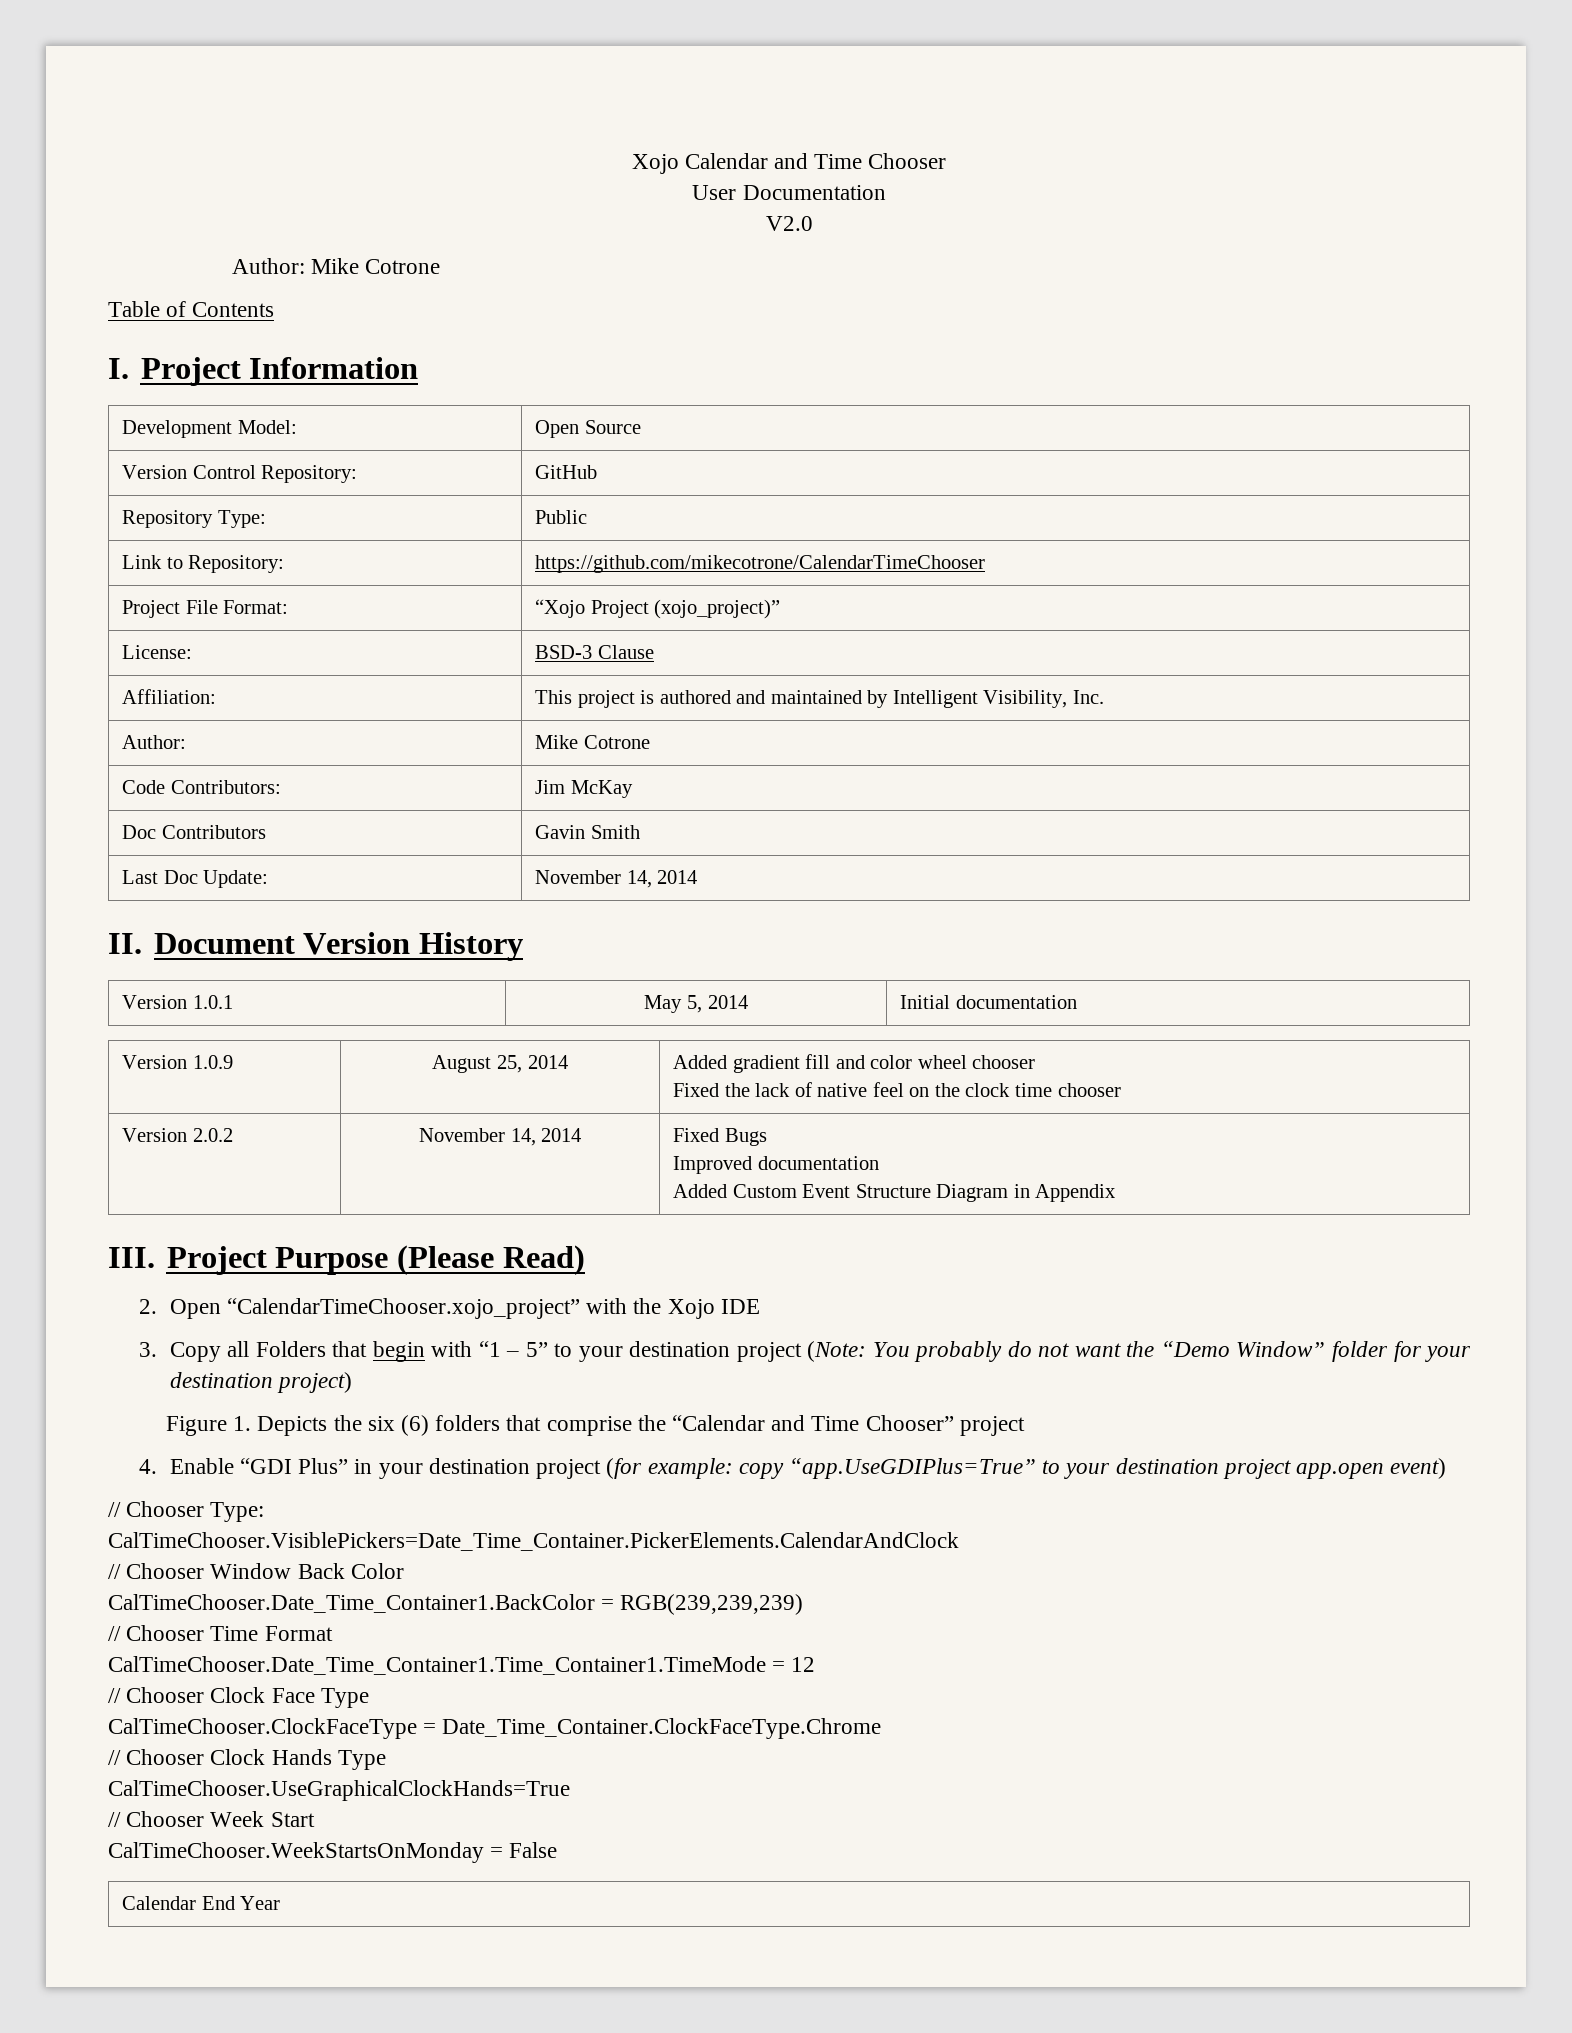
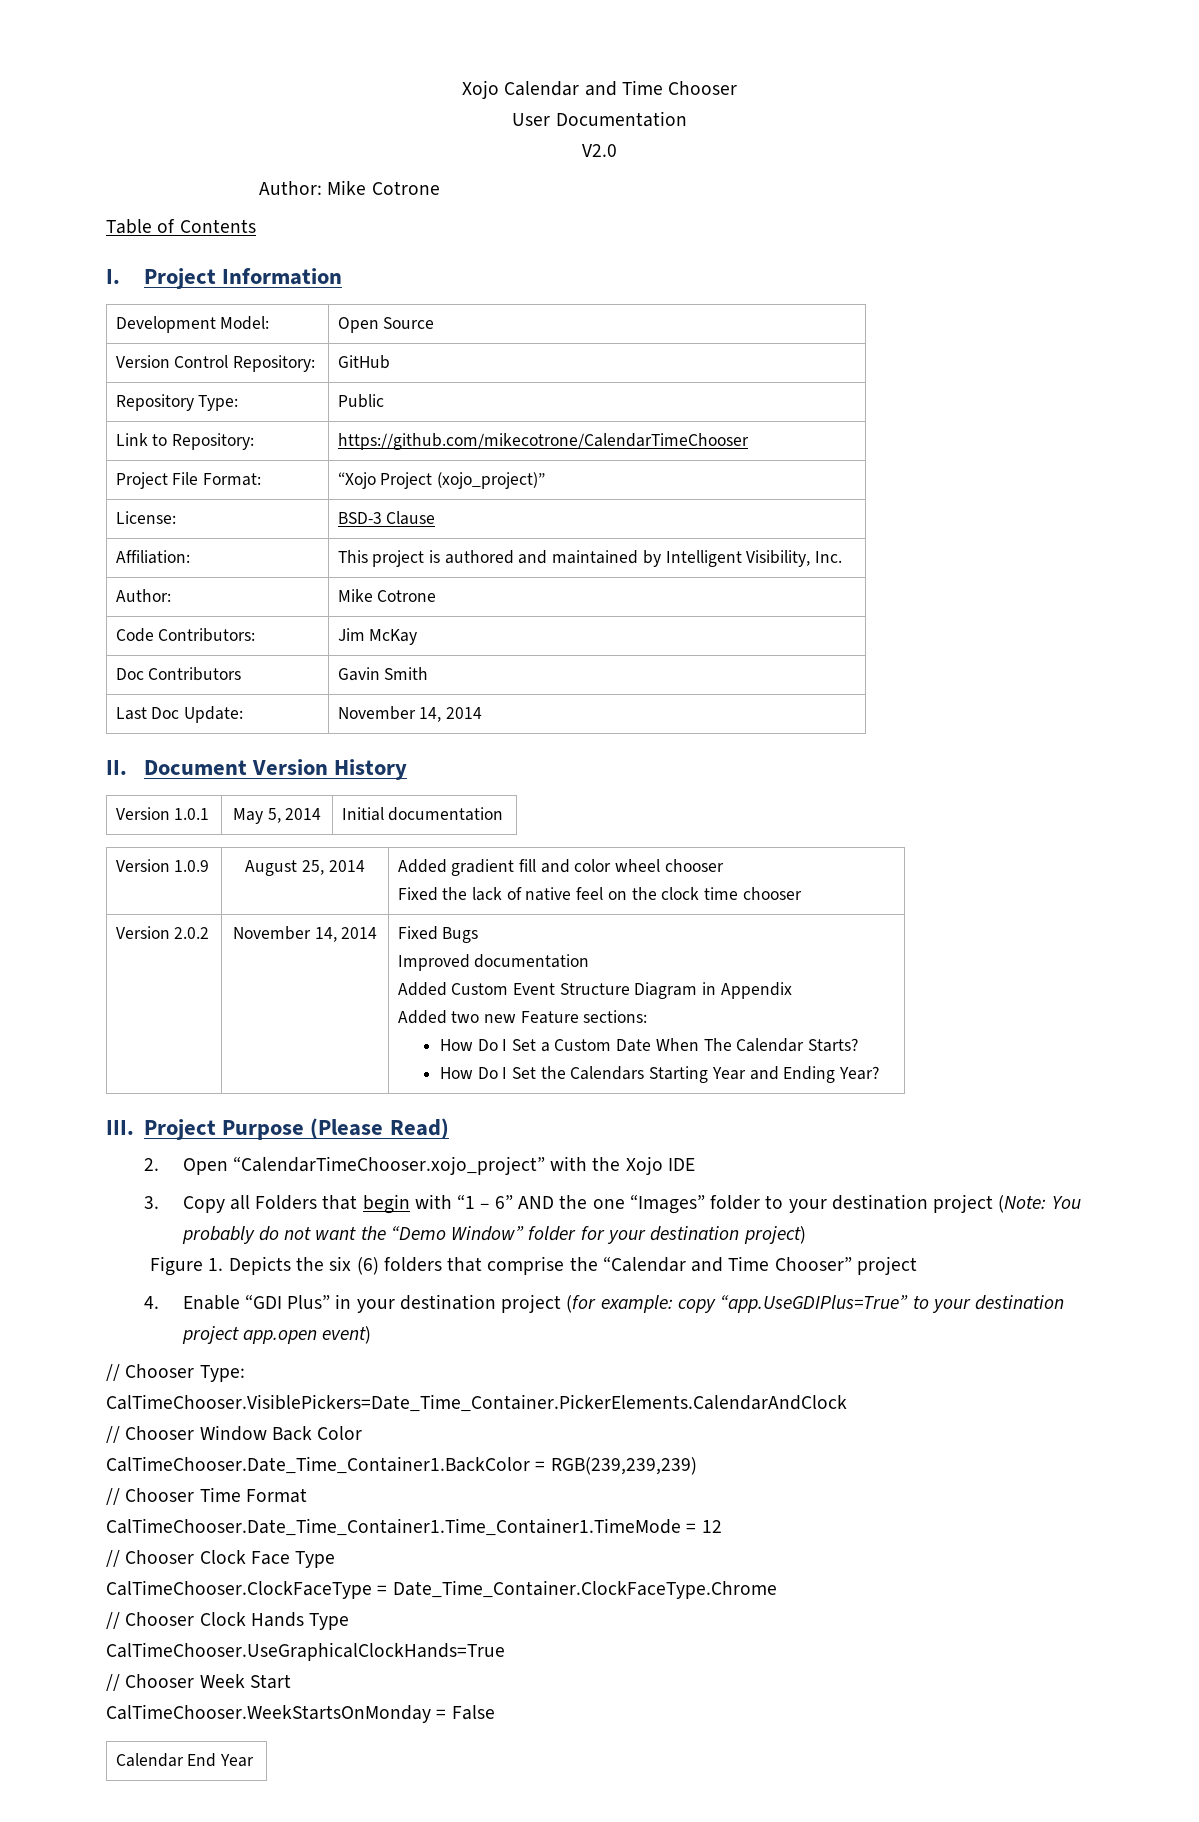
+ Added two new Feature sections:
+ How Do I Set a Custom Date When The Calendar Starts?
+ How Do I Set the Calendars Starting Year and Ending Year?
- 3. Copy all Folders that begin with “1 – 5” to your destination project (Note: You probably do not want the “Demo Window” folder for your destination project)
+ 3. Copy all Folders that begin with “1 – 6” AND the one “Images” folder to your destination project (Note: You probably do not want the “Demo Window” folder for your destination project)

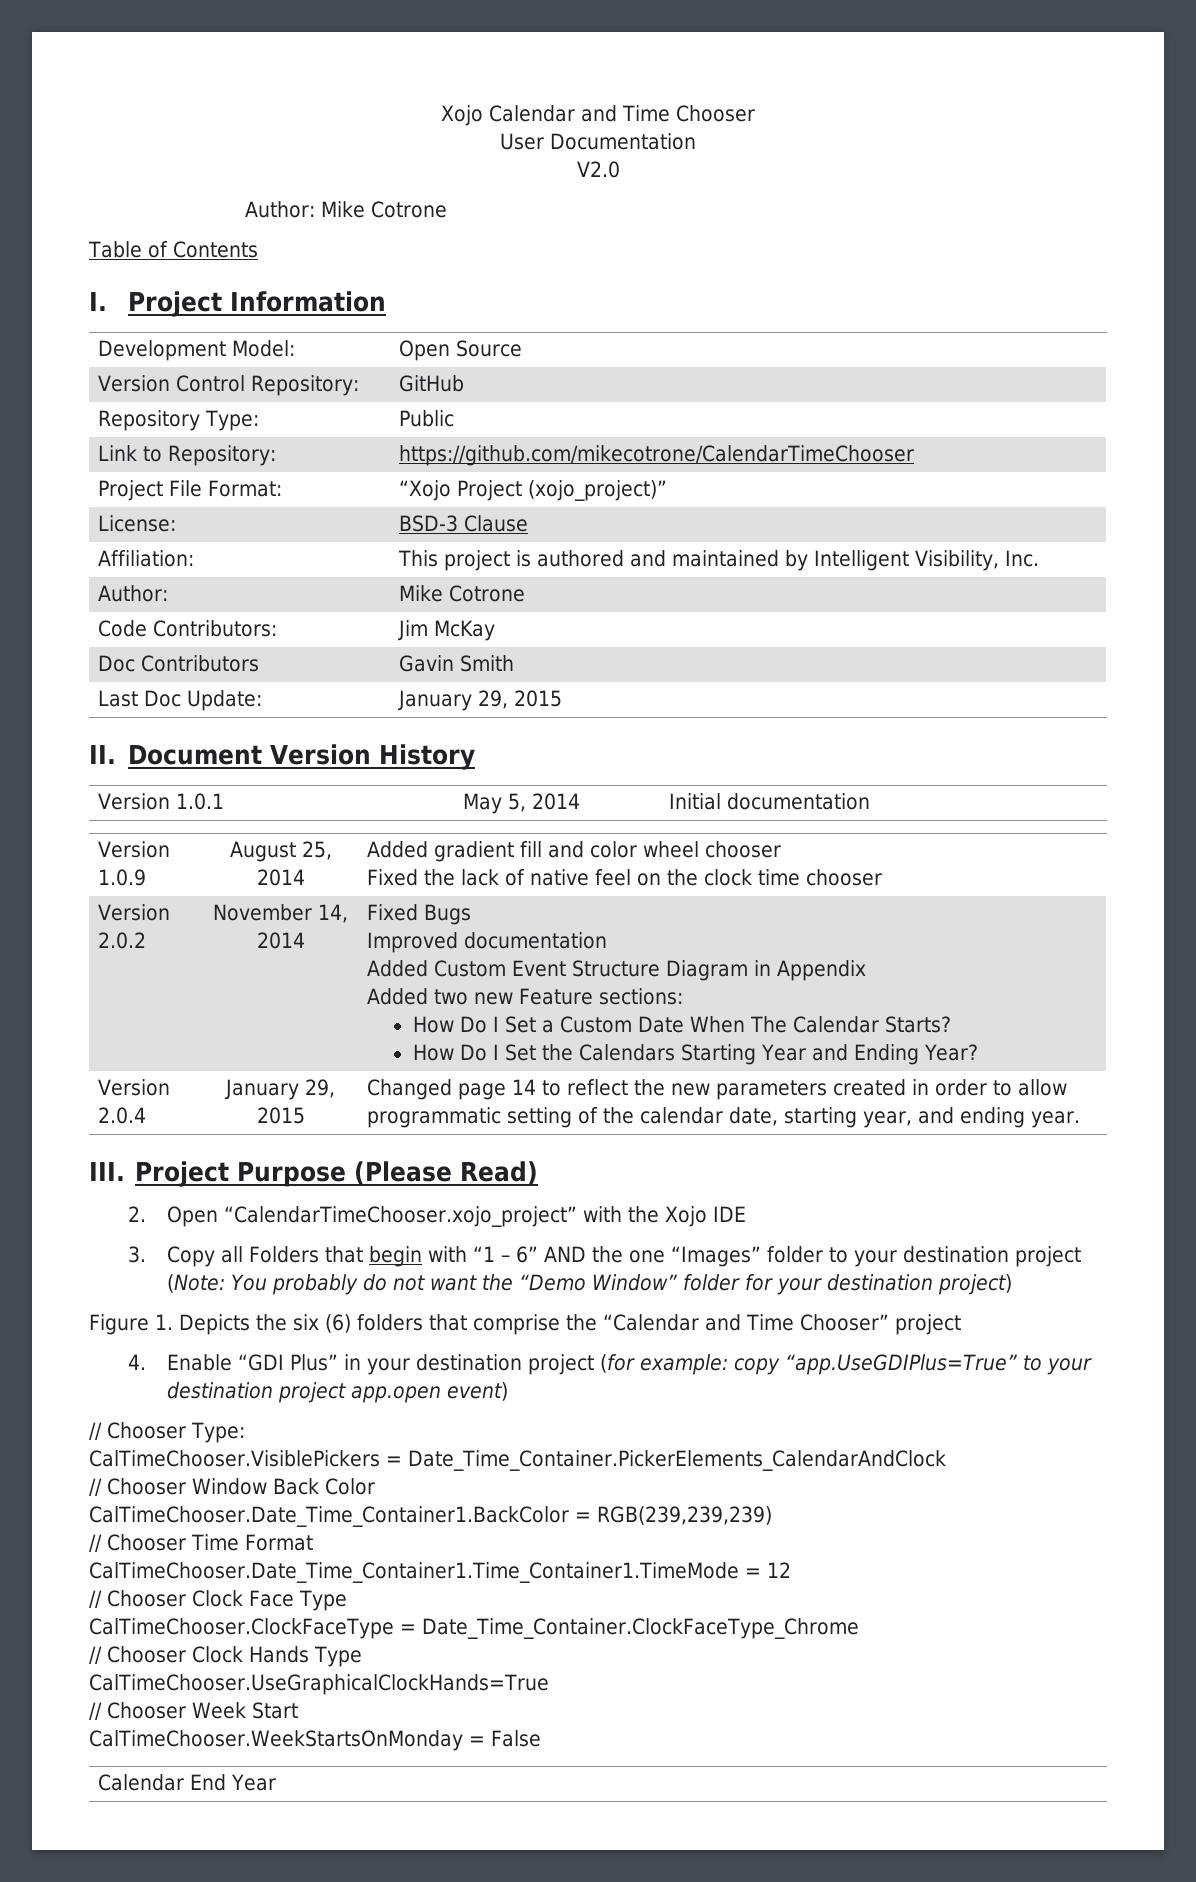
- Last Doc Update: | November 14, 2014
+ Last Doc Update: | January 29, 2015
+ Version 2.0.4 | January 29, 2015 | Changed page 14 to reflect the new parameters created in order to allow programmatic setting of the calendar date, starting year, and ending year.
- CalTimeChooser.VisiblePickers=Date_Time_Container.PickerElements.CalendarAndClock
+ CalTimeChooser.VisiblePickers = Date_Time_Container.PickerElements_CalendarAndClock
- CalTimeChooser.ClockFaceType = Date_Time_Container.ClockFaceType.Chrome
+ CalTimeChooser.ClockFaceType = Date_Time_Container.ClockFaceType_Chrome

